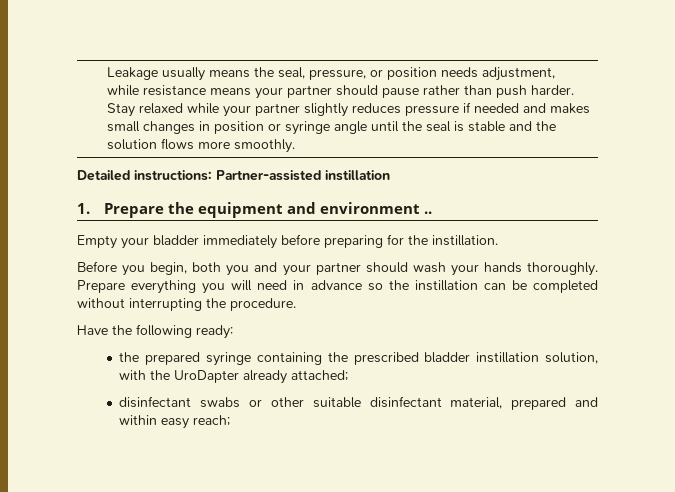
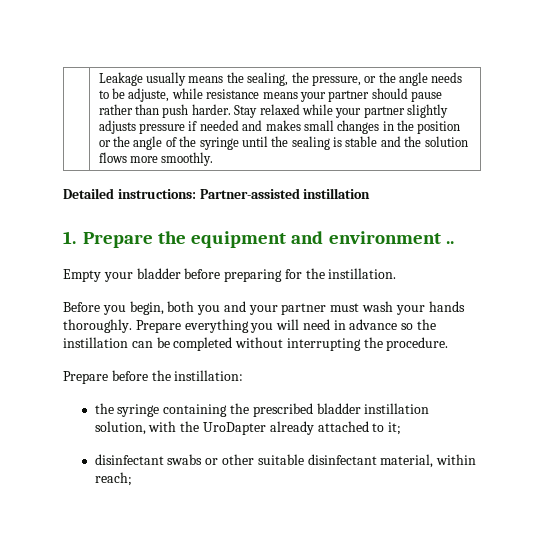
- Leakage usually means the seal, pressure, or position needs adjustment, while resistance means your partner should pause rather than push harder.
+ Leakage usually means the sealing, the pressure, or the angle needs to be adjuste, while resistance means your partner should pause rather than push harder.
- Stay relaxed while your partner slightly reduces pressure if needed and makes small changes in position or syringe angle until the seal is stable and the solution flows more smoothly.
+ Stay relaxed while your partner slightly adjusts pressure if needed and makes small changes in the position or the angle of the syringe until the sealing is stable and the solution flows more smoothly.
- Empty your bladder immediately before preparing for the instillation.
+ Empty your bladder before preparing for the instillation.
- Before you begin, both you and your partner should wash your hands thoroughly.
+ Before you begin, both you and your partner must wash your hands thoroughly.
- Have the following ready:
- the prepared syringe containing the prescribed bladder instillation solution, with the UroDapter already attached;
+ Prepare before the instillation:
+ the syringe containing the prescribed bladder instillation solution, with the UroDapter already attached to it;
- disinfectant swabs or other suitable disinfectant material, prepared and within easy reach;
+ disinfectant swabs or other suitable disinfectant material, within reach;

